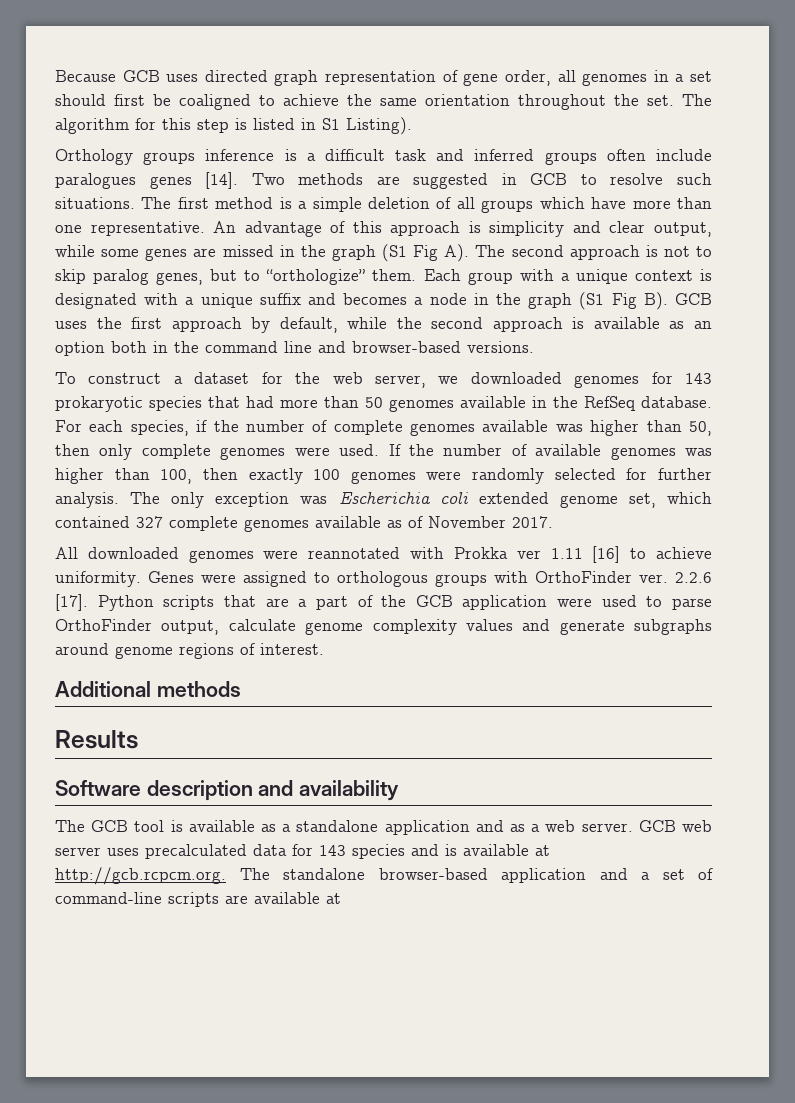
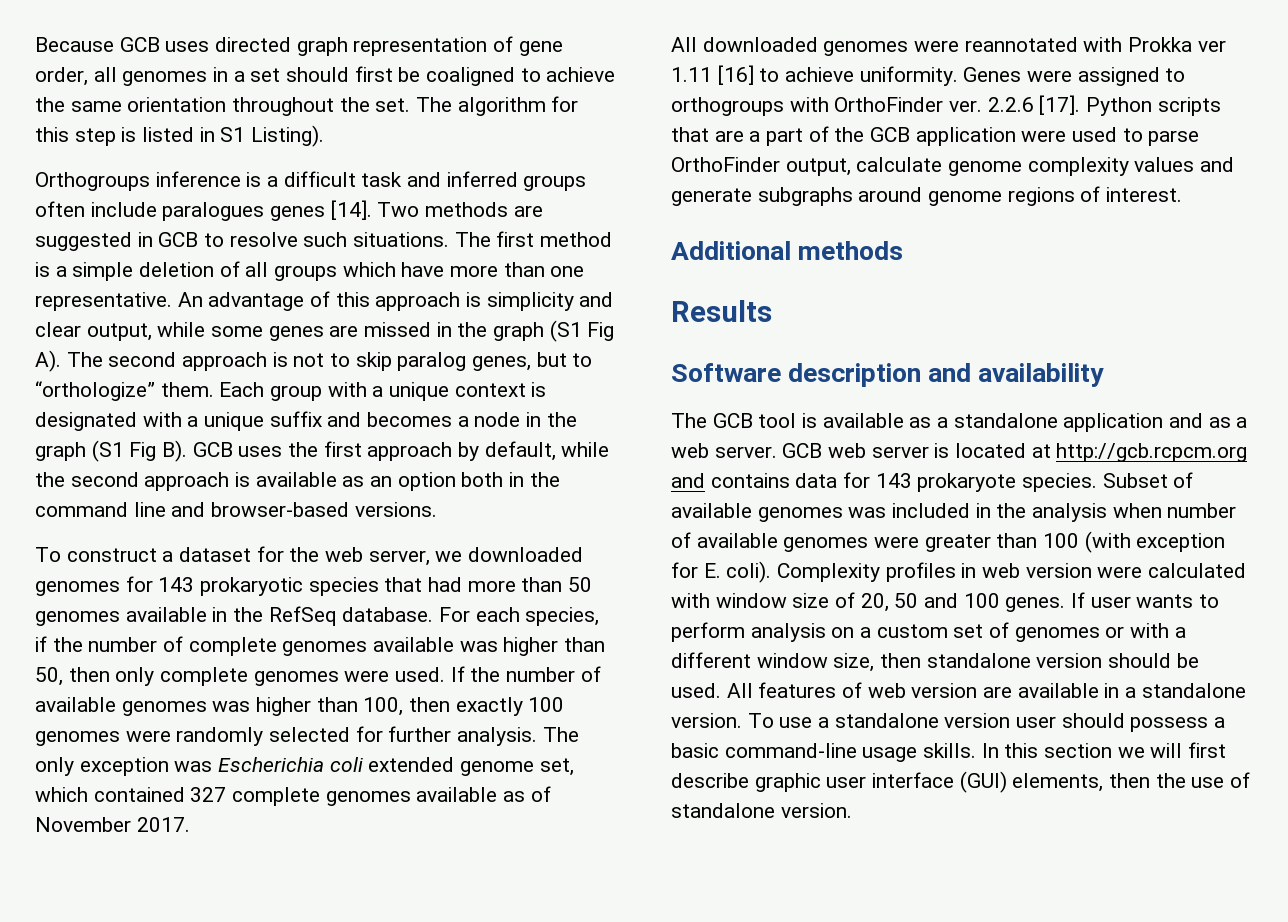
- Orthology groups inference is a difficult task and inferred groups often include paralogues genes [14].
+ Orthogroups inference is a difficult task and inferred groups often include paralogues genes [14].
- Genes were assigned to orthologous groups with OrthoFinder ver.
+ Genes were assigned to orthogroups with OrthoFinder ver.
- GCB web server uses precalculated data for 143 species and is available at http://gcb.rcpcm.org. The standalone browser-based application and a set of command-line scripts are available at
+ GCB web server is located at http://gcb.rcpcm.org and contains data for 143 prokaryote species. Subset of available genomes was included in the analysis when number of available genomes were greater than 100 (with exception for E. coli). Complexity profiles in web version were calculated with window size of 20, 50 and 100 genes. If user wants to perform analysis on a custom set of genomes or with a different window size, then standalone version should be used. All features of web version are available in a standalone version. To use a standalone version user should possess a basic command-line usage skills. In this section we will first describe graphic user interface (GUI) elements, then the use of standalone version.

